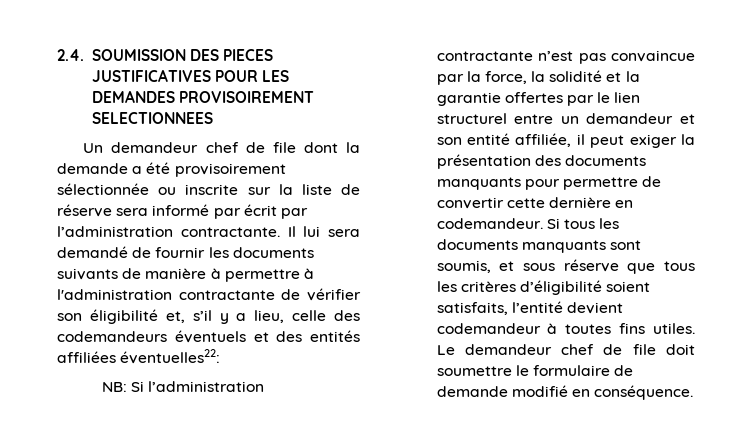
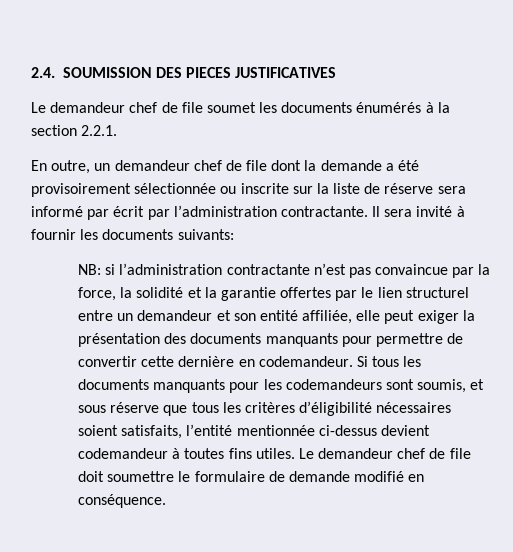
- 2.4. SOUMISSION DES PIECES JUSTIFICATIVES POUR LES DEMANDES PROVISOIREMENT SELECTIONNEES
- Un demandeur chef de file dont la demande a été provisoirement sélectionnée ou inscrite sur la liste de réserve sera informé par écrit par l’administration contractante.
+ 2.4. SOUMISSION DES PIECES JUSTIFICATIVES
+ Le demandeur chef de file soumet les documents énumérés à la section 2.2.1.
+ En outre, un demandeur chef de file dont la demande a été provisoirement sélectionnée ou inscrite sur la liste de réserve sera informé par écrit par l’administration contractante.
- Il lui sera demandé de fournir les documents suivants de manière à permettre à l'administration contractante de vérifier son éligibilité et, s’il y a lieu, celle des codemandeurs éventuels et des entités affiliées éventuelles22:
+ Il sera invité à fournir les documents suivants:
- NB: Si l’administration contractante n’est pas convaincue par la force, la solidité et la garantie offertes par le lien structurel entre un demandeur et son entité affiliée, il peut exiger la présentation des documents manquants pour permettre de convertir cette dernière en codemandeur.
+ NB: si l’administration contractante n’est pas convaincue par la force, la solidité et la garantie offertes par le lien structurel entre un demandeur et son entité affiliée, elle peut exiger la présentation des documents manquants pour permettre de convertir cette dernière en codemandeur.
- Si tous les documents manquants sont soumis, et sous réserve que tous les critères d’éligibilité soient satisfaits, l’entité devient codemandeur à toutes fins utiles.
+ Si tous les documents manquants pour les codemandeurs sont soumis, et sous réserve que tous les critères d’éligibilité nécessaires soient satisfaits, l’entité mentionnée ci-dessus devient codemandeur à toutes fins utiles.

